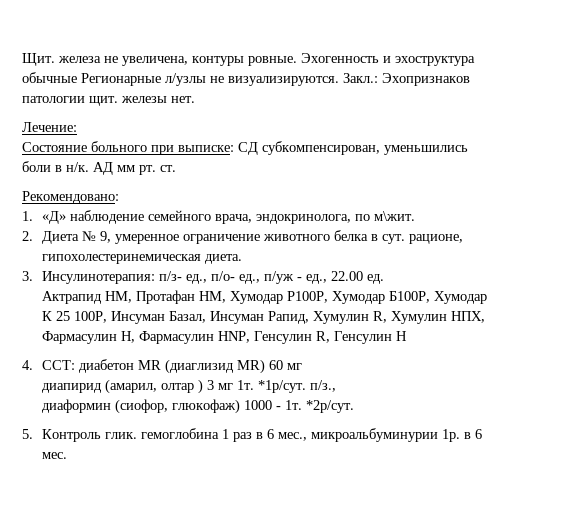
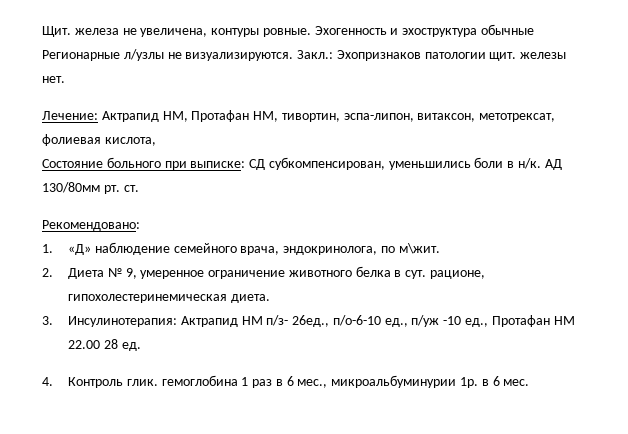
- Лечение:
+ Лечение: Актрапид НМ, Протафан НМ, тивортин, эспа-липон, витаксон, метотрексат, фолиевая кислота,
- АД мм рт. ст.
+ АД 130/80мм рт. ст.
- 3. Инсулинотерапия: п/з- ед., п/о- ед., п/уж - ед., 22.00 ед.
- Актрапид НМ, Протафан НМ, Хумодар Р100Р, Хумодар Б100Р, Хумодар К 25 100Р, Инсуман Базал, Инсуман Рапид, Хумулин R, Хумулин НПХ, Фармасулин Н, Фармасулин НNР, Генсулин R, Генсулин Н
- 4. ССТ: диабетон МR (диаглизид МR) 60 мг
- диапирид (амарил, олтар ) 3 мг 1т. *1р/сут. п/з.,
- диаформин (сиофор, глюкофаж) 1000 - 1т. *2р/сут.
- 5. Контроль глик. гемоглобина 1 раз в 6 мес., микроальбуминурии 1р. в 6 мес.
+ 3. Инсулинотерапия: Актрапид НМ п/з- 26ед., п/о-6-10 ед., п/уж -10 ед., Протафан НМ 22.00 28 ед.
+ 4. Контроль глик. гемоглобина 1 раз в 6 мес., микроальбуминурии 1р. в 6 мес.

